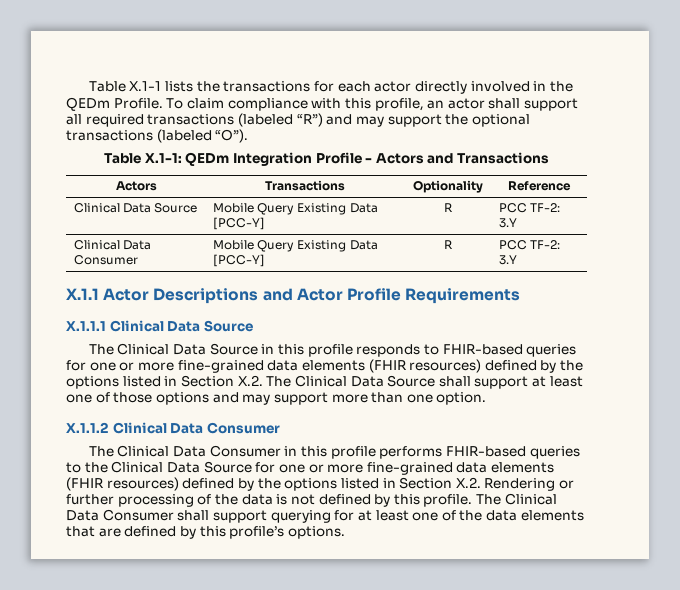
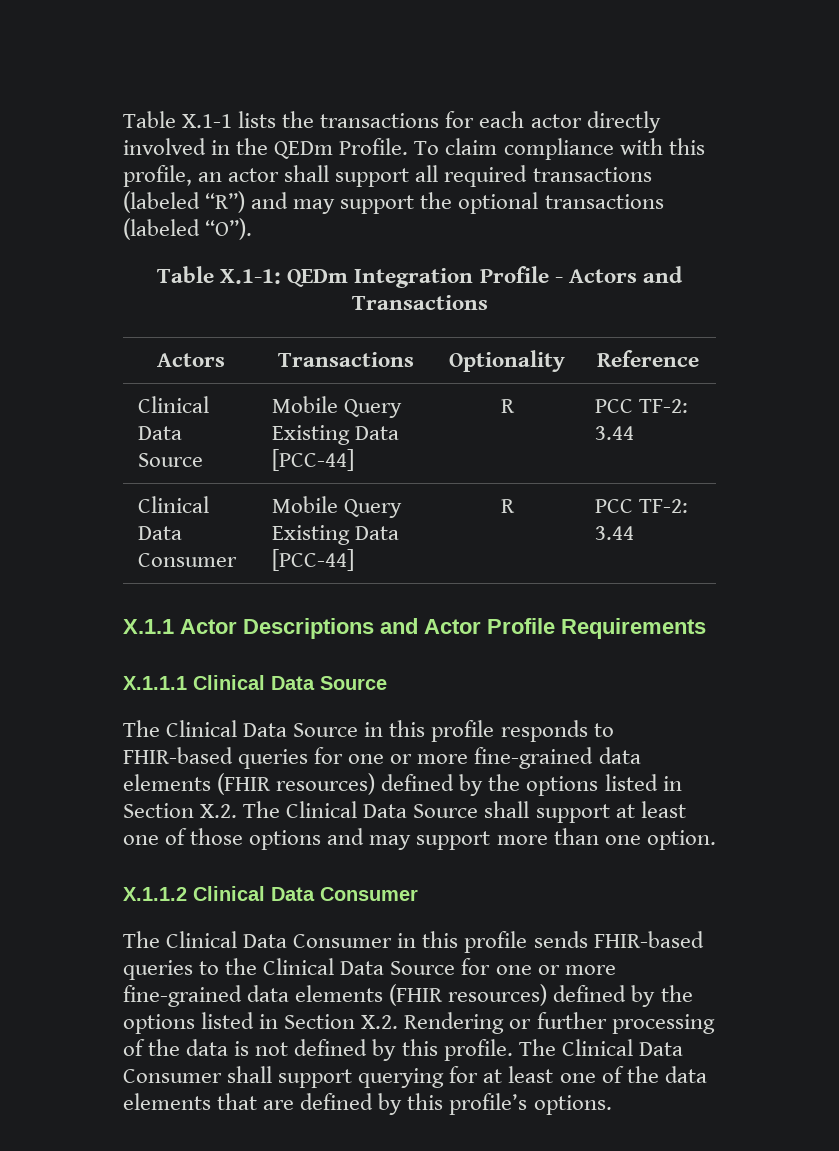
- Clinical Data Source | Mobile Query Existing Data [PCC-Y] | R | PCC TF-2: 3.Y
+ Clinical Data Source | Mobile Query Existing Data [PCC-44] | R | PCC TF-2: 3.44
- Clinical Data Consumer | Mobile Query Existing Data [PCC-Y] | R | PCC TF-2: 3.Y
+ Clinical Data Consumer | Mobile Query Existing Data [PCC-44] | R | PCC TF-2: 3.44
- The Clinical Data Consumer in this profile performs FHIR-based queries to the Clinical Data Source for one or more fine-grained data elements (FHIR resources) defined by the options listed in Section X.2. Rendering or further processing of the data is not defined by this profile.
+ The Clinical Data Consumer in this profile sends FHIR-based queries to the Clinical Data Source for one or more fine-grained data elements (FHIR resources) defined by the options listed in Section X.2. Rendering or further processing of the data is not defined by this profile.

